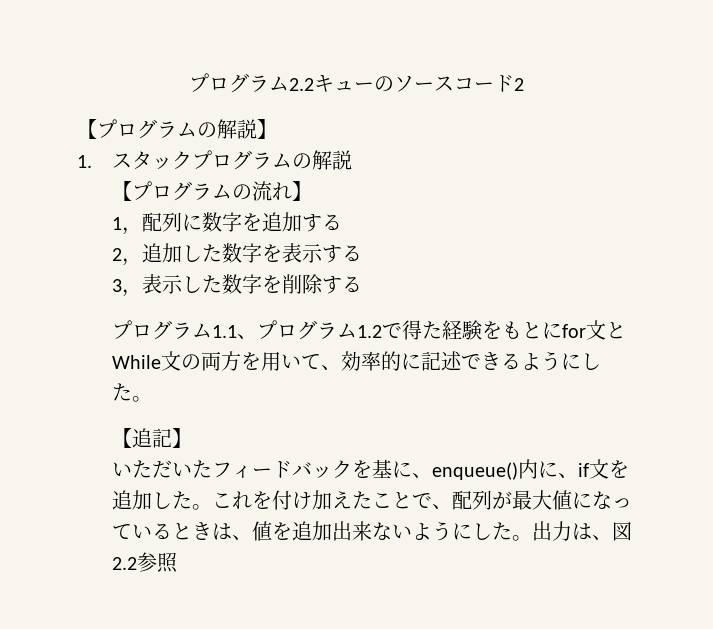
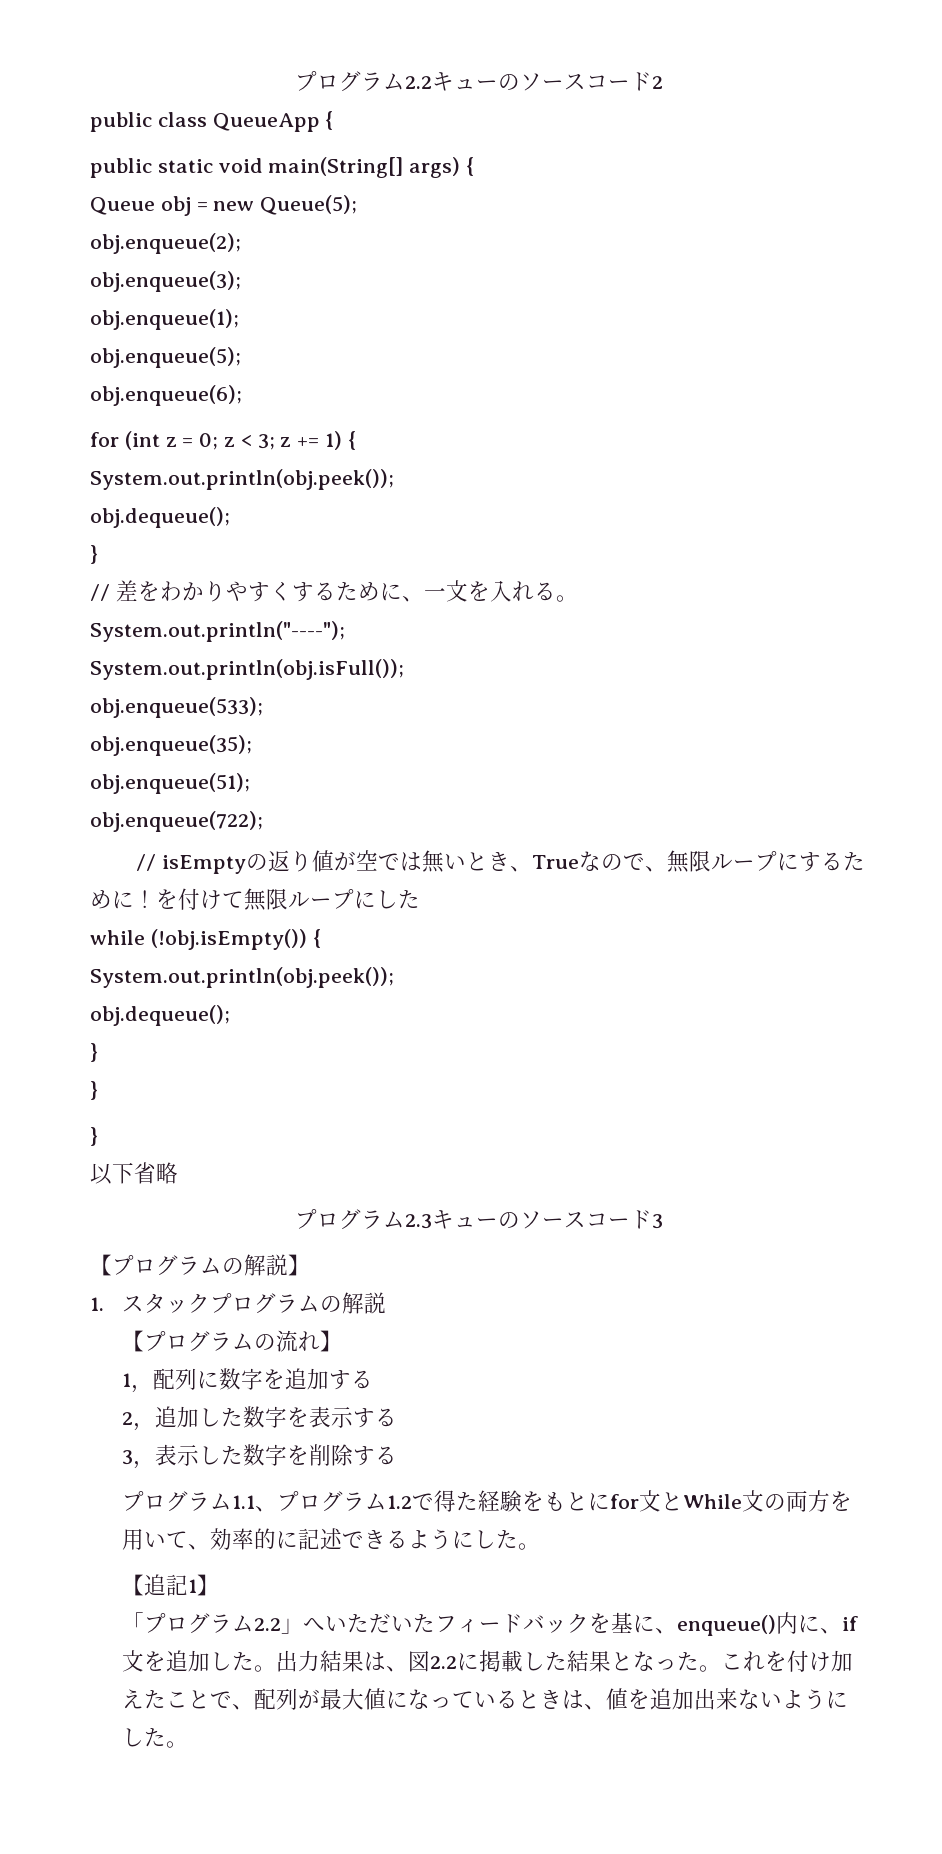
+ public class QueueApp {
+ public static void main(String[] args) {
+ Queue obj = new Queue(5);
+ obj.enqueue(2);
+ obj.enqueue(3);
+ obj.enqueue(1);
+ obj.enqueue(5);
+ obj.enqueue(6);
+ for (int z = 0; z < 3; z += 1) {
+ System.out.println(obj.peek());
+ obj.dequeue();
+ }
+ // 差をわかりやすくするために、一文を入れる。
+ System.out.println("----");
+ System.out.println(obj.isFull());
+ obj.enqueue(533);
+ obj.enqueue(35);
+ obj.enqueue(51);
+ obj.enqueue(722);
+ // isEmptyの返り値が空では無いとき、Trueなので、無限ループにするために！を付けて無限ループにした
+ while (!obj.isEmpty()) {
+ System.out.println(obj.peek());
+ obj.dequeue();
+ }
+ }
+ }
+ 以下省略
+ プログラム2.3キューのソースコード3
- 【追記】
- いただいたフィードバックを基に、enqueue()内に、if文を追加した。
+ 【追記1】
+ 「プログラム2.2」へいただいたフィードバックを基に、enqueue()内に、if文を追加した。
+ 出力結果は、図2.2に掲載した結果となった。
- 出力は、図2.2参照

